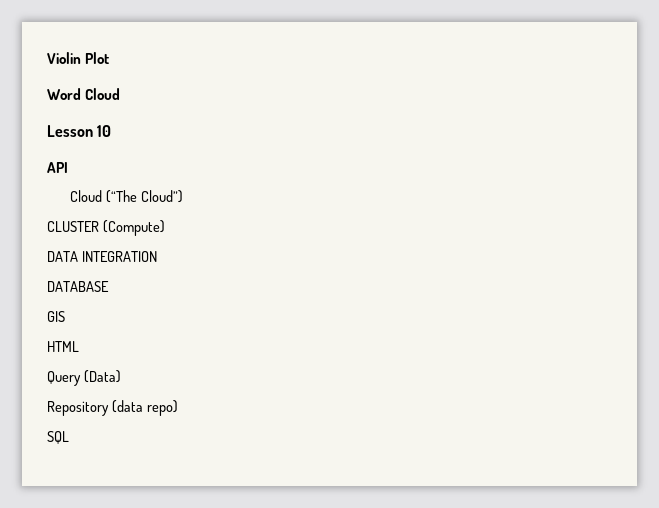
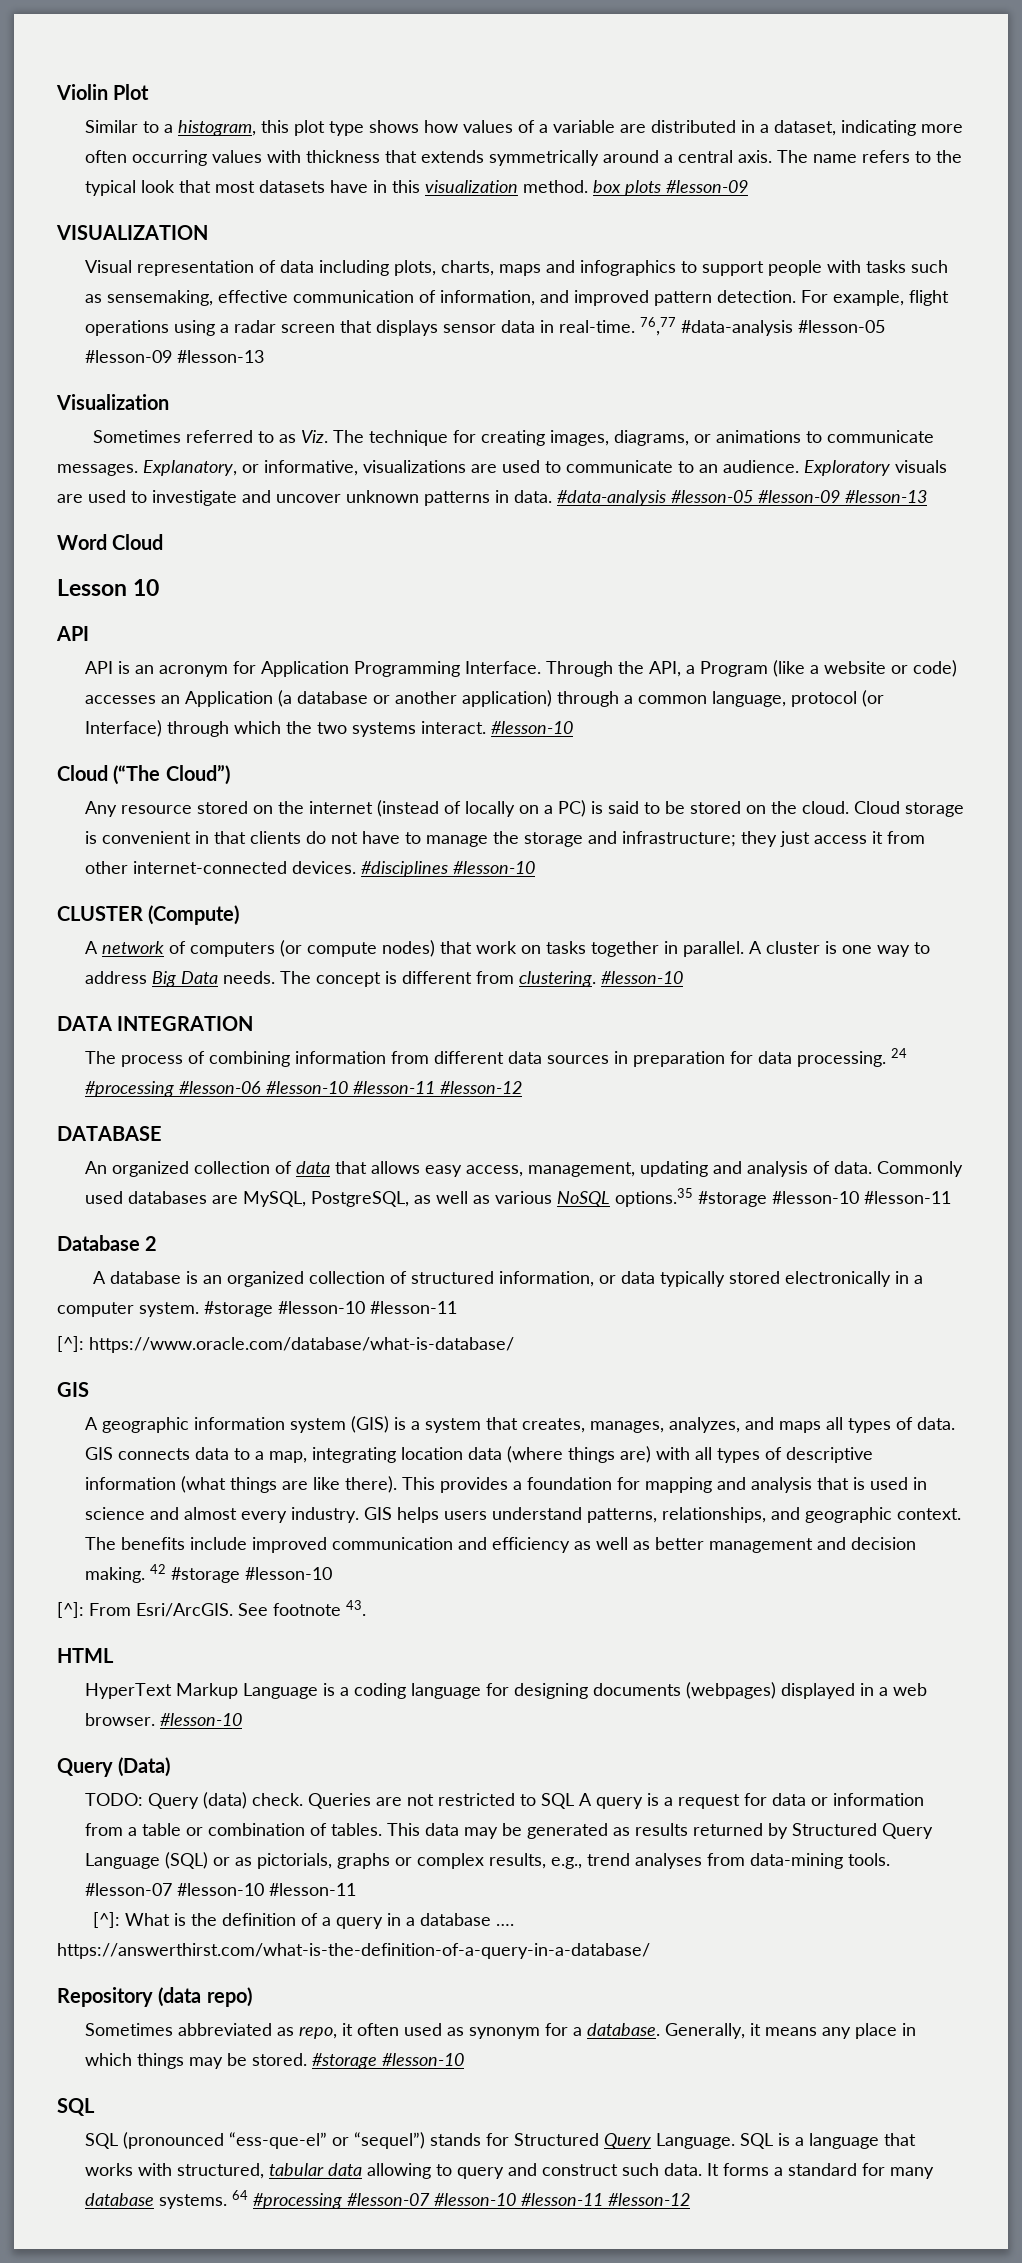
+ Similar to a histogram, this plot type shows how values of a variable are distributed in a dataset, indicating more often occurring values with thickness that extends symmetrically around a central axis. The name refers to the typical look that most datasets have in this visualization method. box plots #lesson-09
+ VISUALIZATION
+ Visual representation of data including plots, charts, maps and infographics to support people with tasks such as sensemaking, effective communication of information, and improved pattern detection. For example, flight operations using a radar screen that displays sensor data in real-time. 76,77 #data-analysis #lesson-05 #lesson-09 #lesson-13
+ Visualization
+ Sometimes referred to as Viz. The technique for creating images, diagrams, or animations to communicate messages. Explanatory, or informative, visualizations are used to communicate to an audience. Exploratory visuals are used to investigate and uncover unknown patterns in data. #data-analysis #lesson-05 #lesson-09 #lesson-13
+ API is an acronym for Application Programming Interface. Through the API, a Program (like a website or code) accesses an Application (a database or another application) through a common language, protocol (or Interface) through which the two systems interact. #lesson-10
  Cloud (“The Cloud”)
+ Any resource stored on the internet (instead of locally on a PC) is said to be stored on the cloud. Cloud storage is convenient in that clients do not have to manage the storage and infrastructure; they just access it from other internet-connected devices. #disciplines #lesson-10
  CLUSTER (Compute)
+ A network of computers (or compute nodes) that work on tasks together in parallel. A cluster is one way to address Big Data needs. The concept is different from clustering. #lesson-10
  DATA INTEGRATION
+ The process of combining information from different data sources in preparation for data processing. 24 #processing #lesson-06 #lesson-10 #lesson-11 #lesson-12
  DATABASE
+ An organized collection of data that allows easy access, management, updating and analysis of data. Commonly used databases are MySQL, PostgreSQL, as well as various NoSQL options.35 #storage #lesson-10 #lesson-11
+ Database 2
+ A database is an organized collection of structured information, or data typically stored electronically in a computer system. #storage #lesson-10 #lesson-11
+ [^]: https://www.oracle.com/database/what-is-database/
  GIS
+ A geographic information system (GIS) is a system that creates, manages, analyzes, and maps all types of data. GIS connects data to a map, integrating location data (where things are) with all types of descriptive information (what things are like there). This provides a foundation for mapping and analysis that is used in science and almost every industry. GIS helps users understand patterns, relationships, and geographic context. The benefits include improved communication and efficiency as well as better management and decision making. 42 #storage #lesson-10
+ [^]: From Esri/ArcGIS. See footnote 43.
  HTML
+ HyperText Markup Language is a coding language for designing documents (webpages) displayed in a web browser. #lesson-10
  Query (Data)
+ TODO: Query (data) check. Queries are not restricted to SQL A query is a request for data or information from a table or combination of tables. This data may be generated as results returned by Structured Query Language (SQL) or as pictorials, graphs or complex results, e.g., trend analyses from data-mining tools. #lesson-07 #lesson-10 #lesson-11
+ [^]: What is the definition of a query in a database …. https://answerthirst.com/what-is-the-definition-of-a-query-in-a-database/
  Repository (data repo)
+ Sometimes abbreviated as repo, it often used as synonym for a database. Generally, it means any place in which things may be stored. #storage #lesson-10
  SQL
+ SQL (pronounced “ess-que-el” or “sequel”) stands for Structured Query Language. SQL is a language that works with structured, tabular data allowing to query and construct such data. It forms a standard for many database systems. 64 #processing #lesson-07 #lesson-10 #lesson-11 #lesson-12

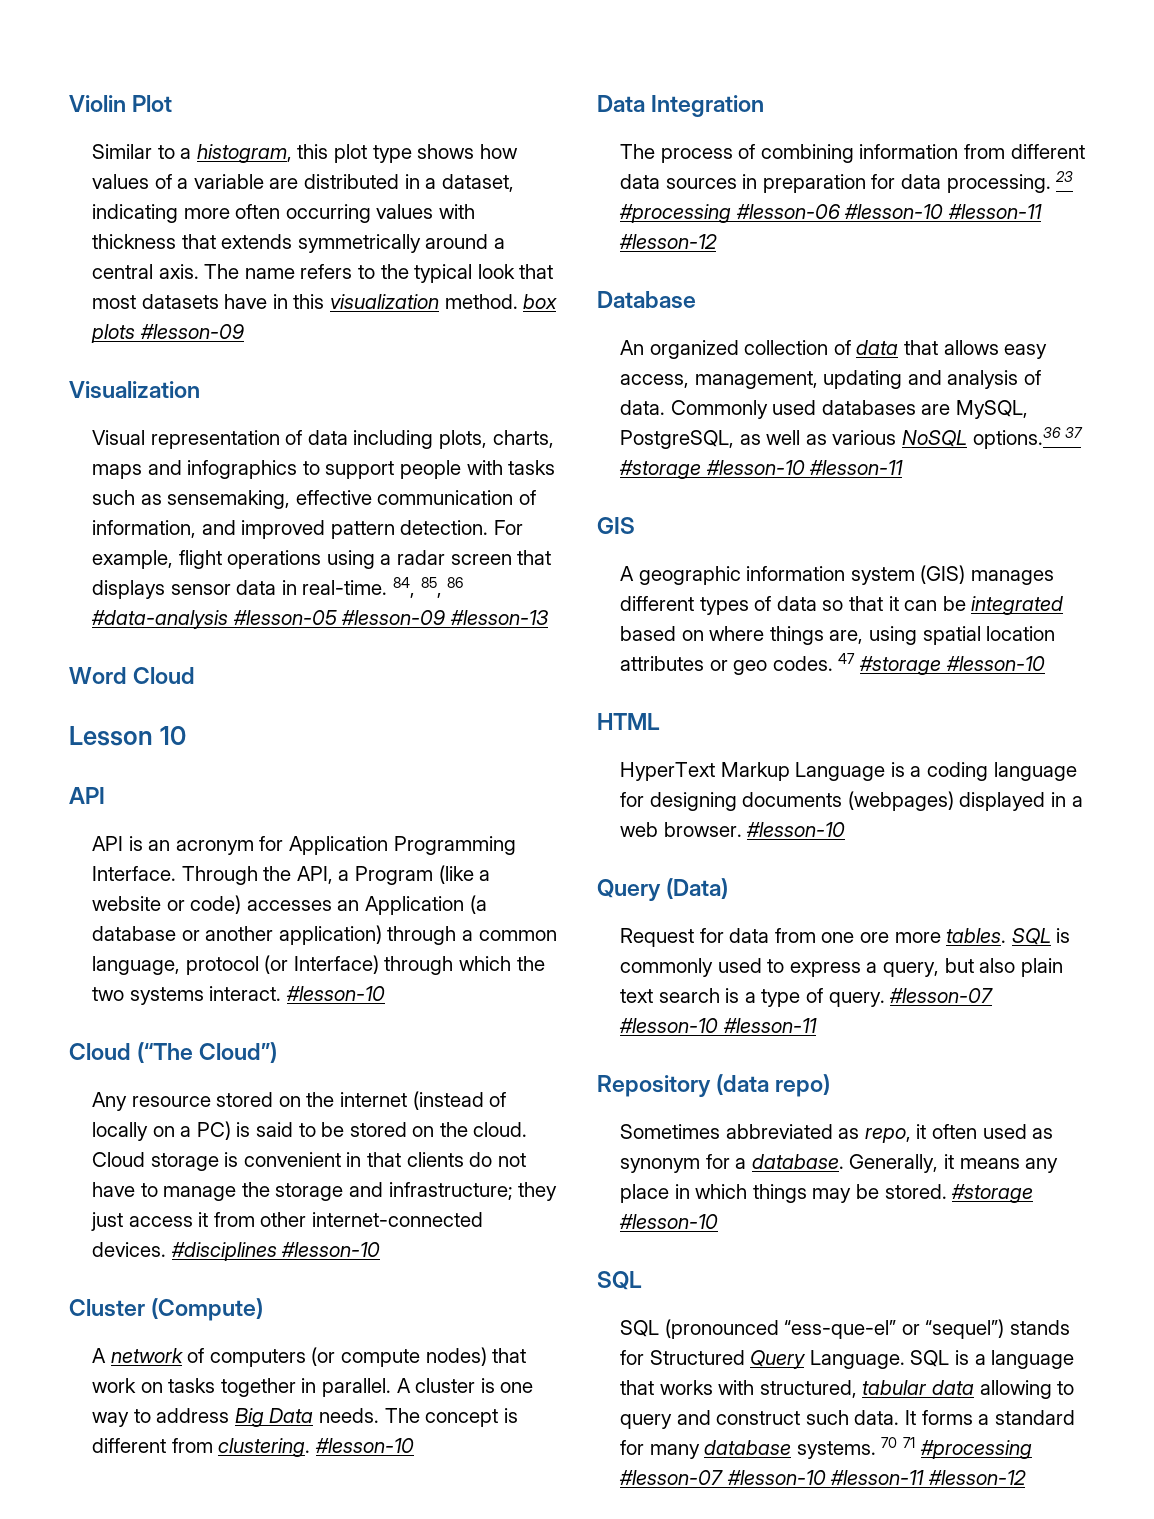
- VISUALIZATION
+ Visualization
- 76,77 #data-analysis #lesson-05 #lesson-09 #lesson-13
- Visualization
- Sometimes referred to as Viz. The technique for creating images, diagrams, or animations to communicate messages. Explanatory, or informative, visualizations are used to communicate to an audience. Exploratory visuals are used to investigate and uncover unknown patterns in data. #data-analysis #lesson-05 #lesson-09 #lesson-13
+ 84, 85, 86 #data-analysis #lesson-05 #lesson-09 #lesson-13
- CLUSTER (Compute)
+ Cluster (Compute)
- DATA INTEGRATION
+ Data Integration
- 24 #processing #lesson-06 #lesson-10 #lesson-11 #lesson-12
+ 23 #processing #lesson-06 #lesson-10 #lesson-11 #lesson-12
- DATABASE
+ Database
- Commonly used databases are MySQL, PostgreSQL, as well as various NoSQL options.35 #storage #lesson-10 #lesson-11
- Database 2
- A database is an organized collection of structured information, or data typically stored electronically in a computer system. #storage #lesson-10 #lesson-11
- [^]: https://www.oracle.com/database/what-is-database/
+ Commonly used databases are MySQL, PostgreSQL, as well as various NoSQL options.36 37 #storage #lesson-10 #lesson-11
- A geographic information system (GIS) is a system that creates, manages, analyzes, and maps all types of data. GIS connects data to a map, integrating location data (where things are) with all types of descriptive information (what things are like there). This provides a foundation for mapping and analysis that is used in science and almost every industry. GIS helps users understand patterns, relationships, and geographic context. The benefits include improved communication and efficiency as well as better management and decision making. 42 #storage #lesson-10
- [^]: From Esri/ArcGIS. See footnote 43.
+ A geographic information system (GIS) manages different types of data so that it can be integrated based on where things are, using spatial location attributes or geo codes. 47 #storage #lesson-10
- TODO: Query (data) check. Queries are not restricted to SQL A query is a request for data or information from a table or combination of tables. This data may be generated as results returned by Structured Query Language (SQL) or as pictorials, graphs or complex results, e.g., trend analyses from data-mining tools. #lesson-07 #lesson-10 #lesson-11
- [^]: What is the definition of a query in a database …. https://answerthirst.com/what-is-the-definition-of-a-query-in-a-database/
+ Request for data from one ore more tables. SQL is commonly used to express a query, but also plain text search is a type of query. #lesson-07 #lesson-10 #lesson-11
- 64 #processing #lesson-07 #lesson-10 #lesson-11 #lesson-12
+ 70 71 #processing #lesson-07 #lesson-10 #lesson-11 #lesson-12

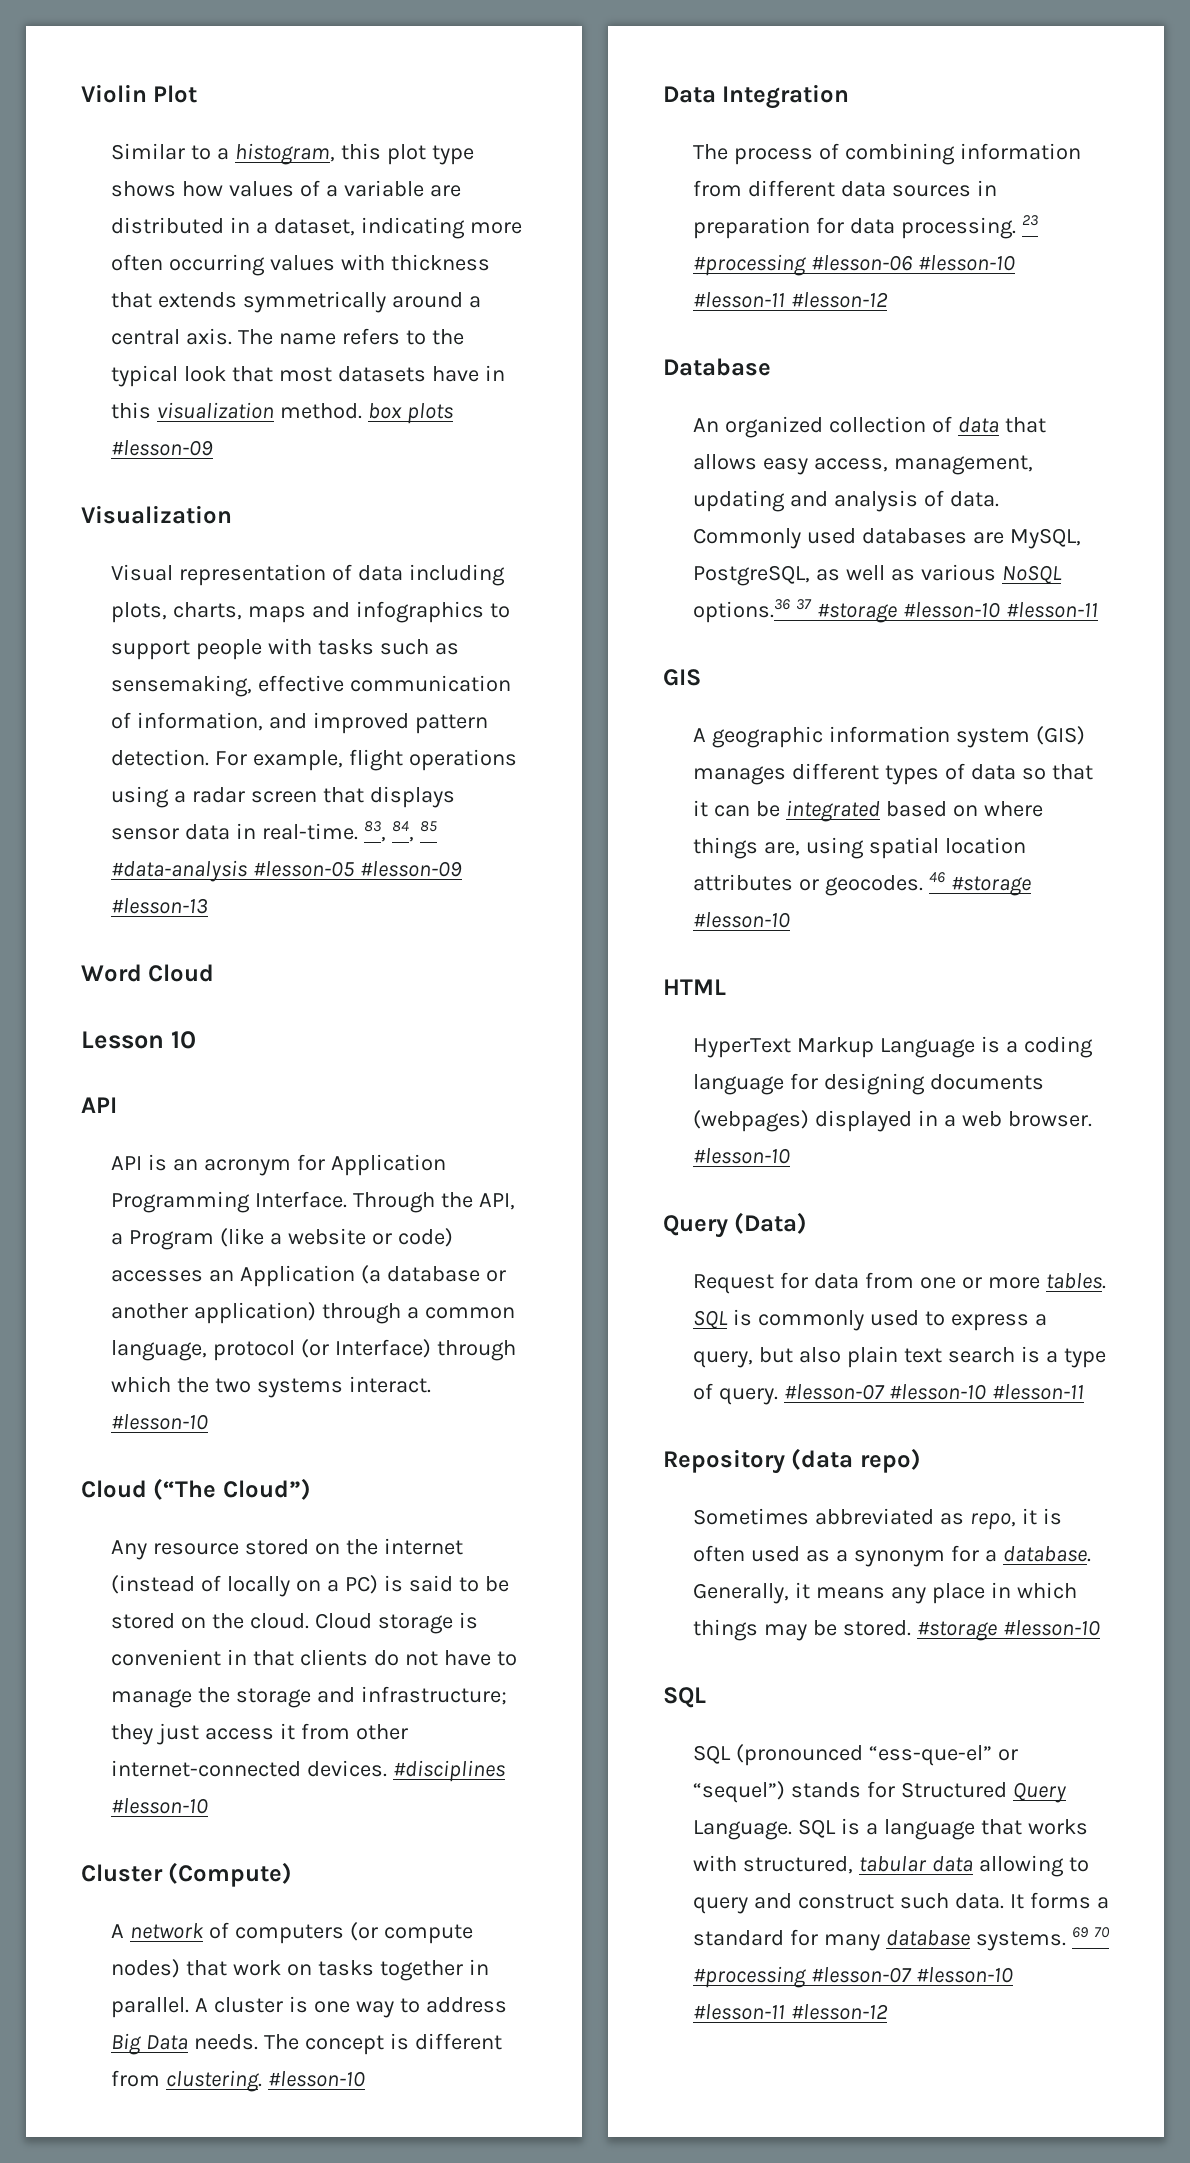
- 84, 85, 86 #data-analysis #lesson-05 #lesson-09 #lesson-13
+ 83, 84, 85 #data-analysis #lesson-05 #lesson-09 #lesson-13
- A geographic information system (GIS) manages different types of data so that it can be integrated based on where things are, using spatial location attributes or geo codes. 47 #storage #lesson-10
+ A geographic information system (GIS) manages different types of data so that it can be integrated based on where things are, using spatial location attributes or geocodes. 46 #storage #lesson-10
- Request for data from one ore more tables.
+ Request for data from one or more tables.
- Sometimes abbreviated as repo, it often used as synonym for a database.
+ Sometimes abbreviated as repo, it is often used as a synonym for a database.
- 70 71 #processing #lesson-07 #lesson-10 #lesson-11 #lesson-12
+ 69 70 #processing #lesson-07 #lesson-10 #lesson-11 #lesson-12

